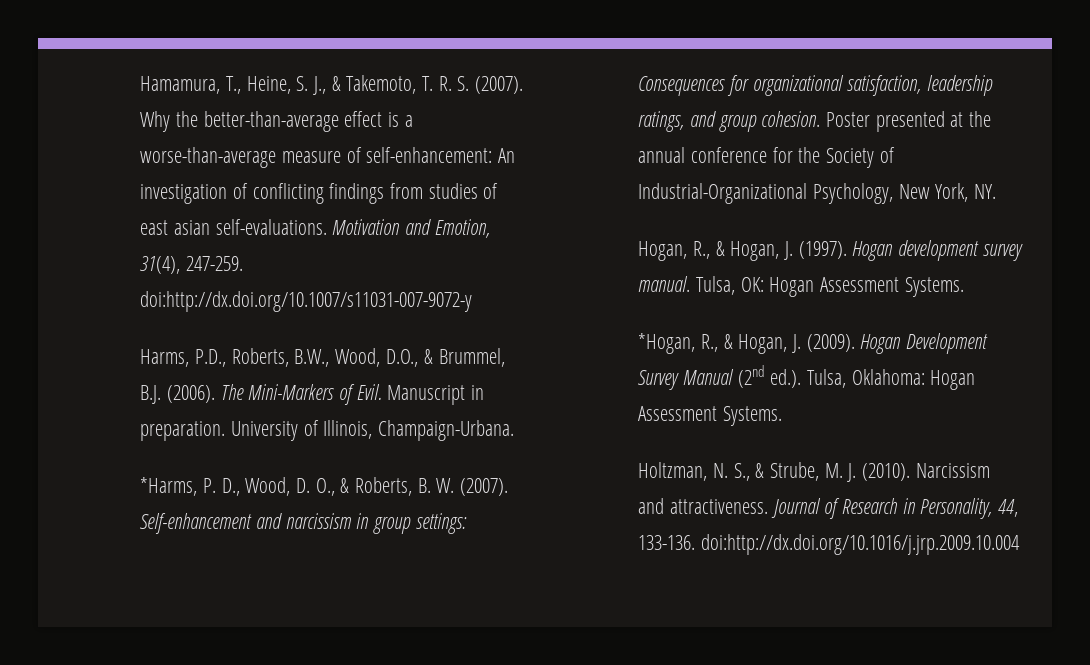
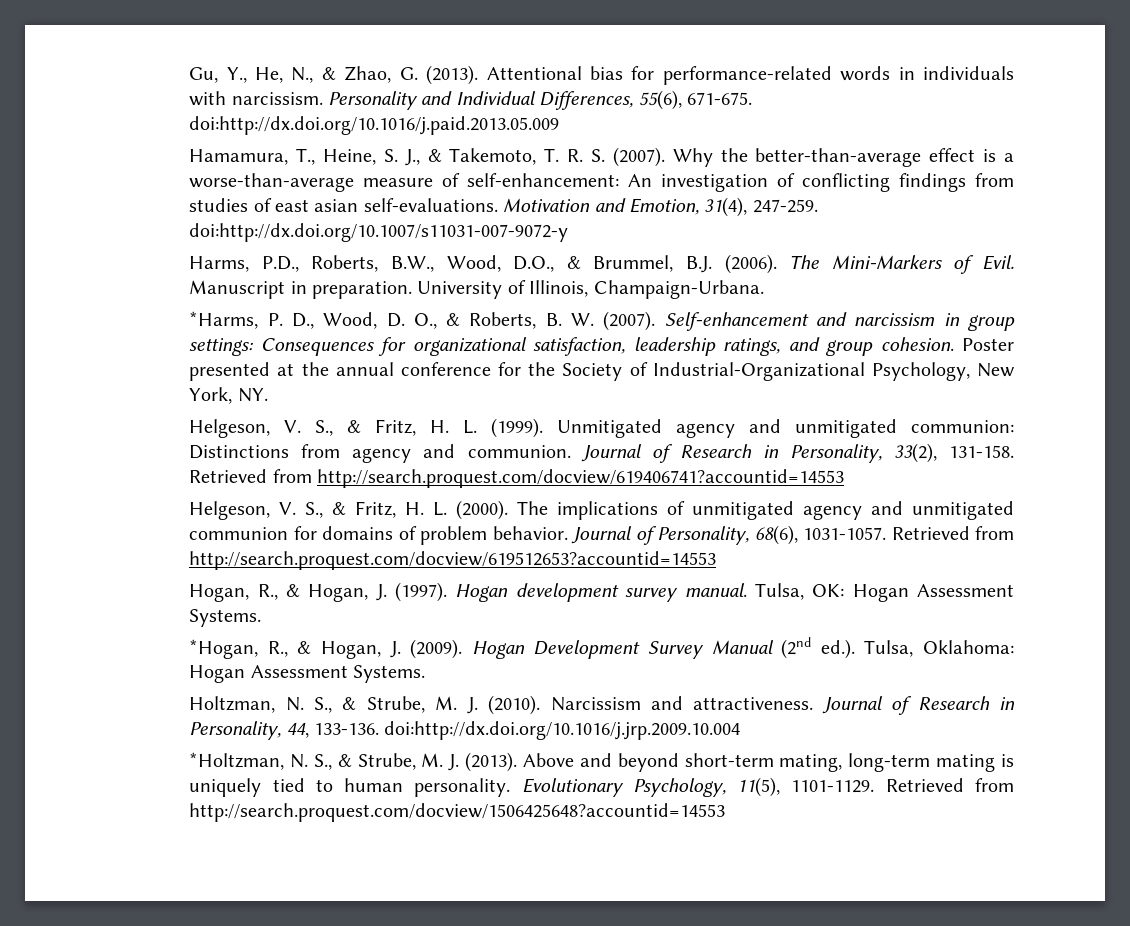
+ Gu, Y., He, N., & Zhao, G. (2013). Attentional bias for performance-related words in individuals with narcissism. Personality and Individual Differences, 55(6), 671-675. doi:http://dx.doi.org/10.1016/j.paid.2013.05.009
+ Helgeson, V. S., & Fritz, H. L. (1999). Unmitigated agency and unmitigated communion: Distinctions from agency and communion. Journal of Research in Personality, 33(2), 131-158. Retrieved from http://search.proquest.com/docview/619406741?accountid=14553
+ Helgeson, V. S., & Fritz, H. L. (2000). The implications of unmitigated agency and unmitigated communion for domains of problem behavior. Journal of Personality, 68(6), 1031-1057. Retrieved from http://search.proquest.com/docview/619512653?accountid=14553
+ *Holtzman, N. S., & Strube, M. J. (2013). Above and beyond short-term mating, long-term mating is uniquely tied to human personality. Evolutionary Psychology, 11(5), 1101-1129. Retrieved from http://search.proquest.com/docview/1506425648?accountid=14553

